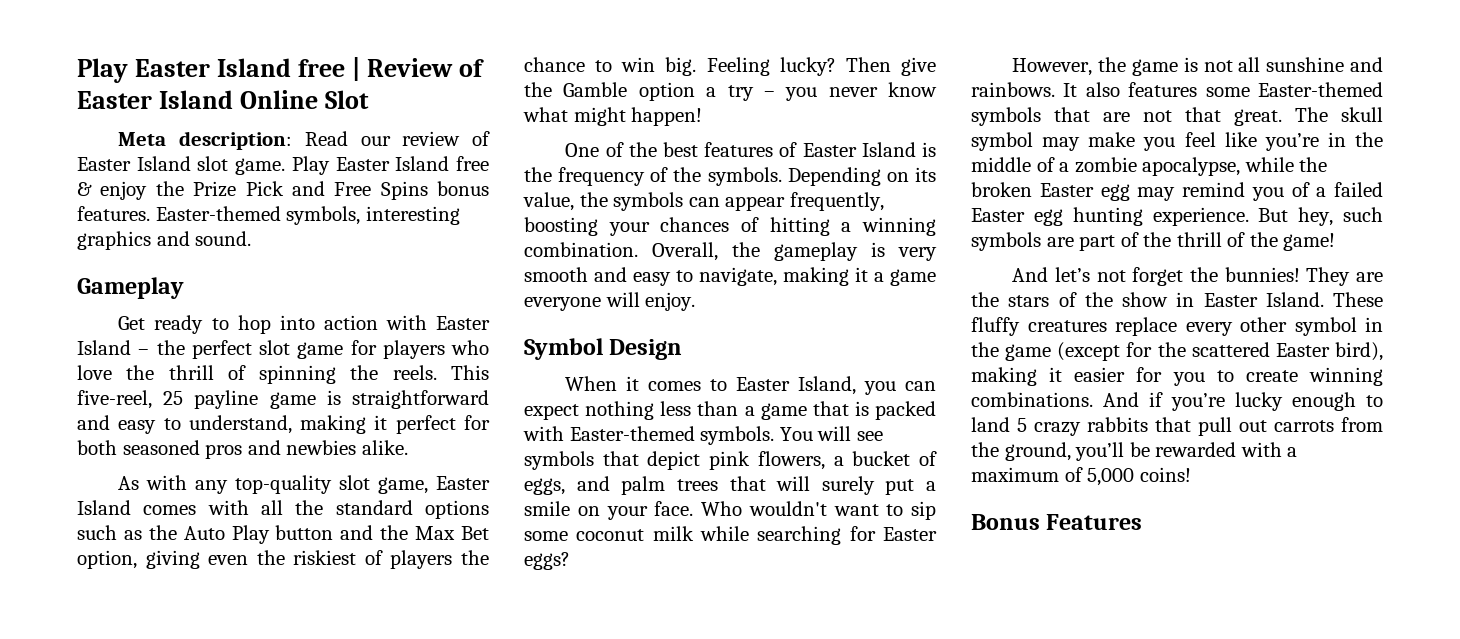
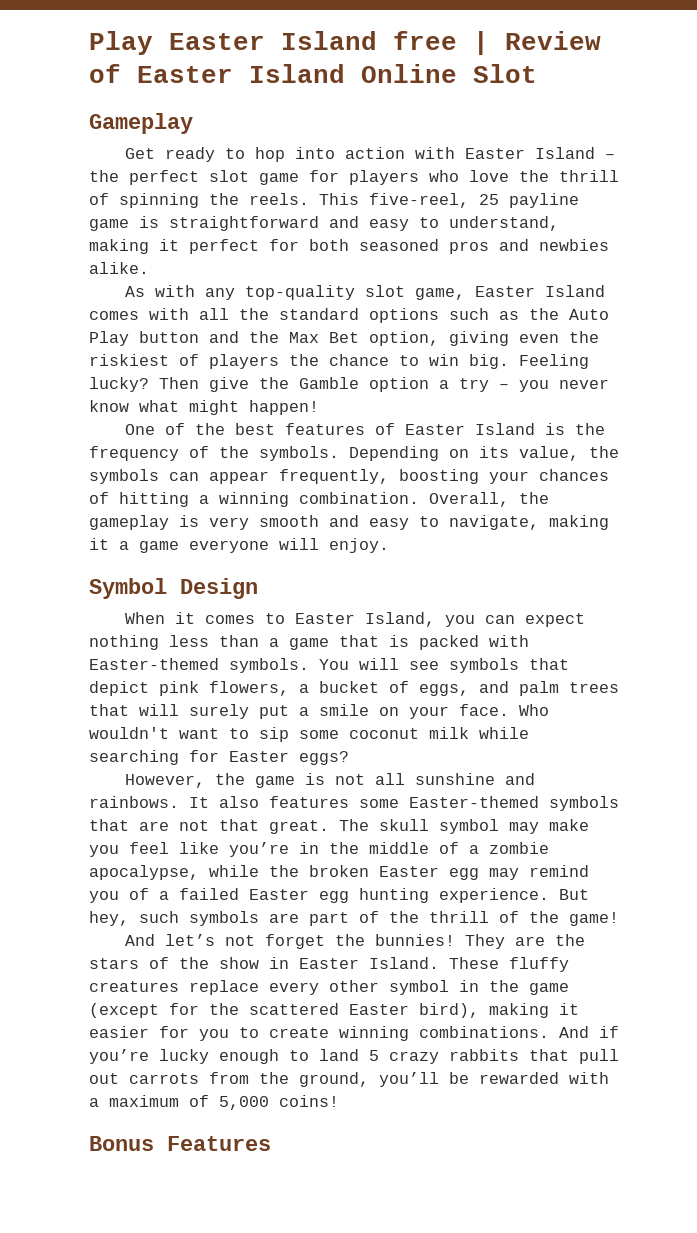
- Meta description: Read our review of Easter Island slot game. Play Easter Island free & enjoy the Prize Pick and Free Spins bonus features. Easter-themed symbols, interesting graphics and sound.

